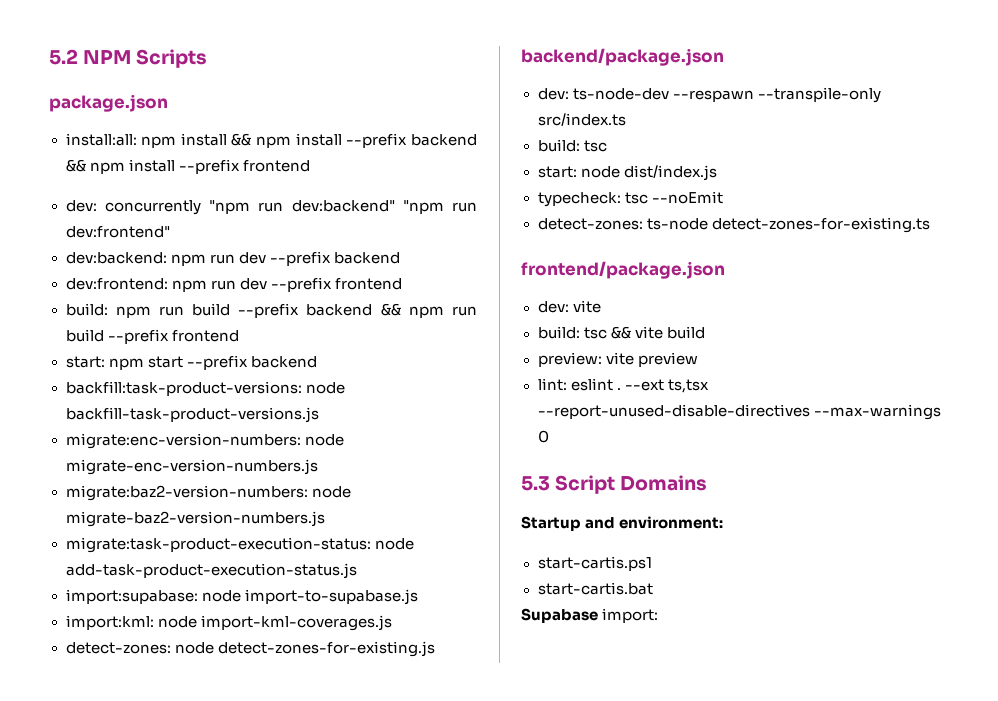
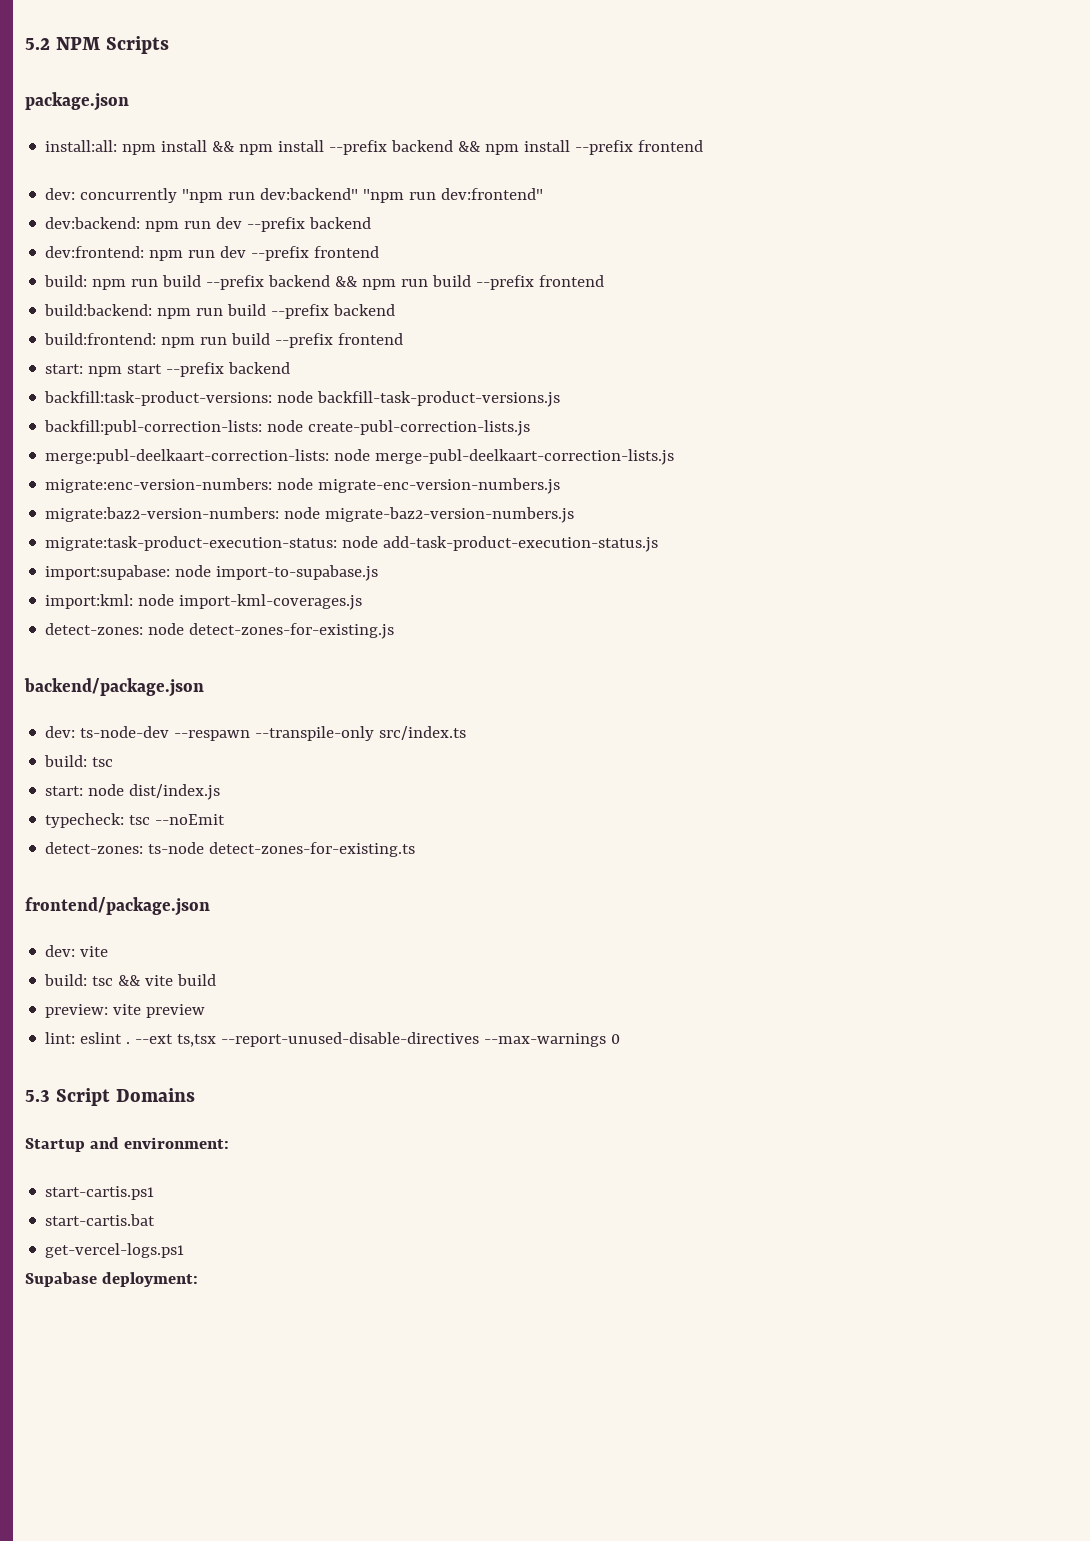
+ build:backend: npm run build --prefix backend
+ build:frontend: npm run build --prefix frontend
+ backfill:publ-correction-lists: node create-publ-correction-lists.js
+ merge:publ-deelkaart-correction-lists: node merge-publ-deelkaart-correction-lists.js
+ get-vercel-logs.ps1
- Supabase import:
+ Supabase deployment:

